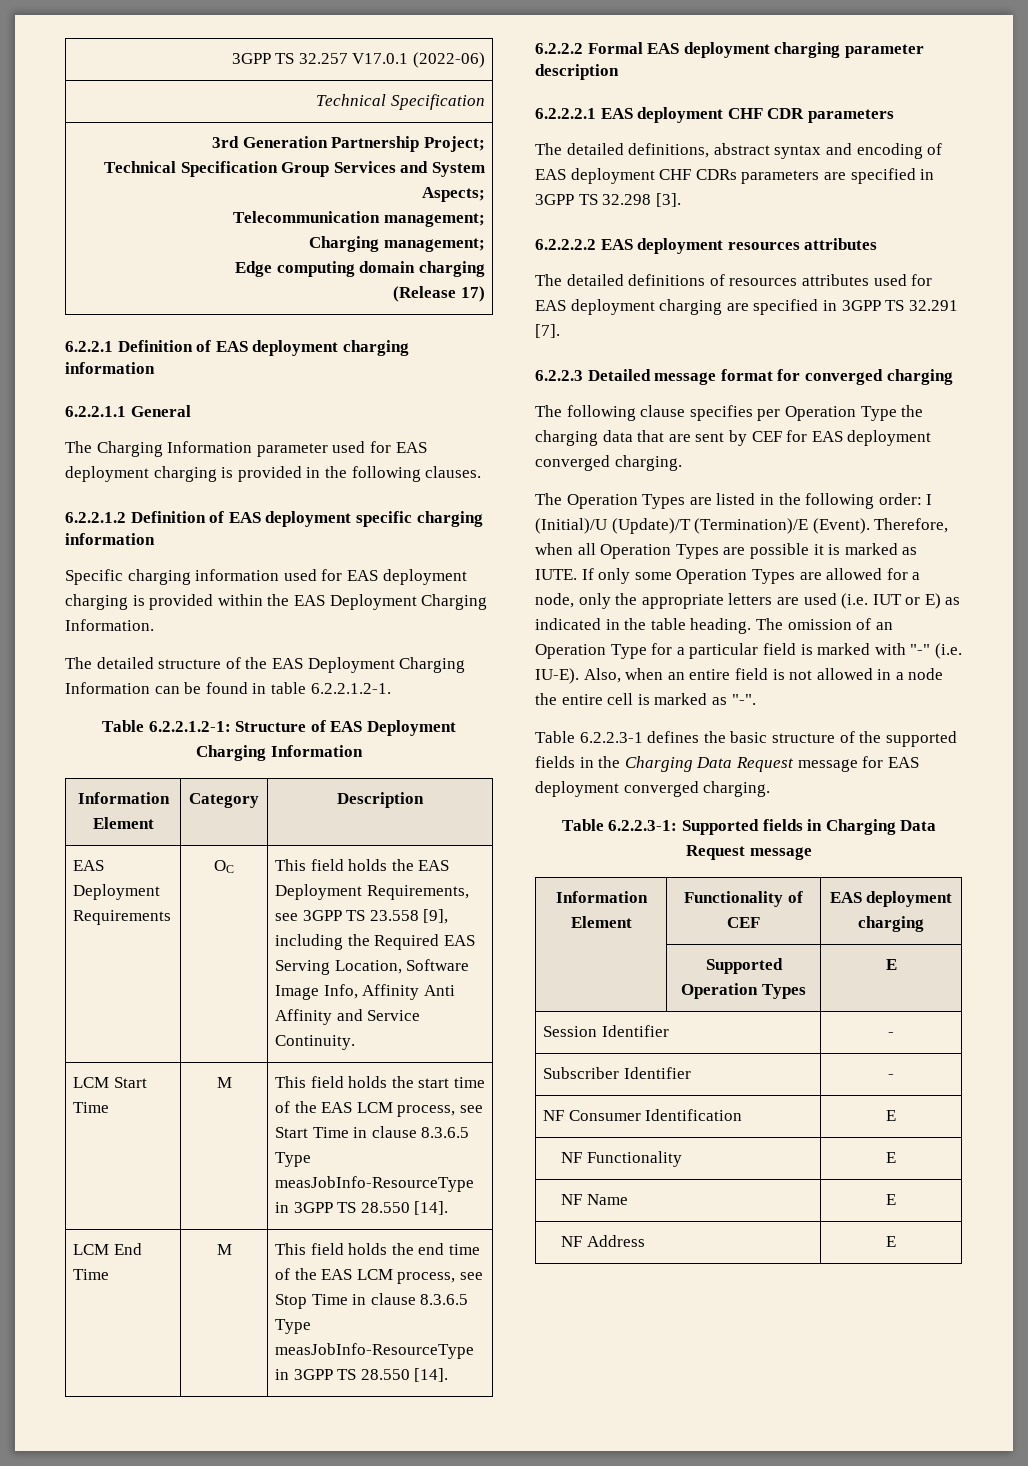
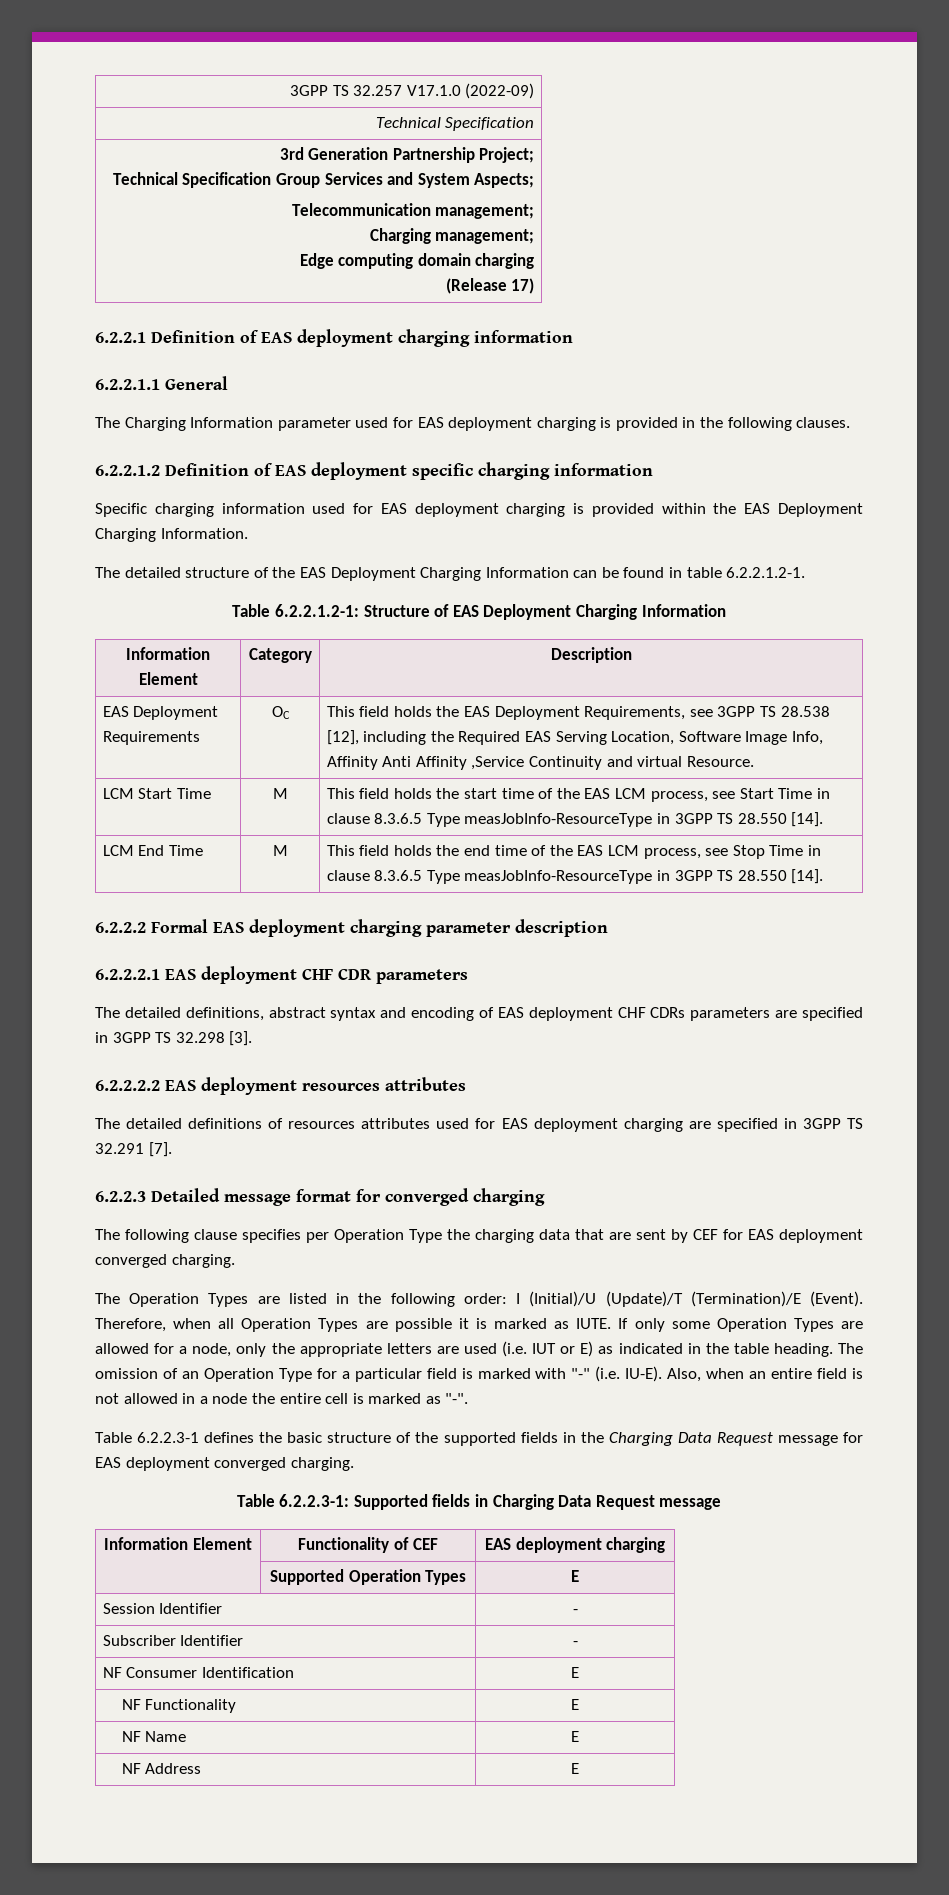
- 3GPP TS 32.257 V17.0.1 (2022-06)
+ 3GPP TS 32.257 V17.1.0 (2022-09)
- EAS Deployment Requirements | OC | This field holds the EAS Deployment Requirements, see 3GPP TS 23.558 [9], including the Required EAS Serving Location, Software Image Info, Affinity Anti Affinity and Service Continuity.
+ EAS Deployment Requirements | OC | This field holds the EAS Deployment Requirements, see 3GPP TS 28.538 [12], including the Required EAS Serving Location, Software Image Info, Affinity Anti Affinity ,Service Continuity and virtual Resource.

